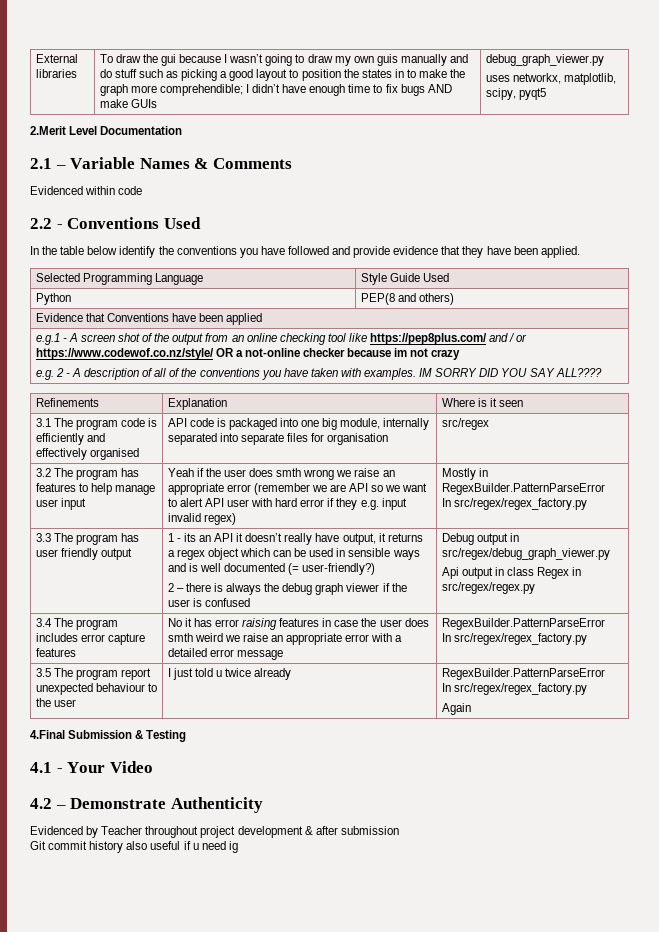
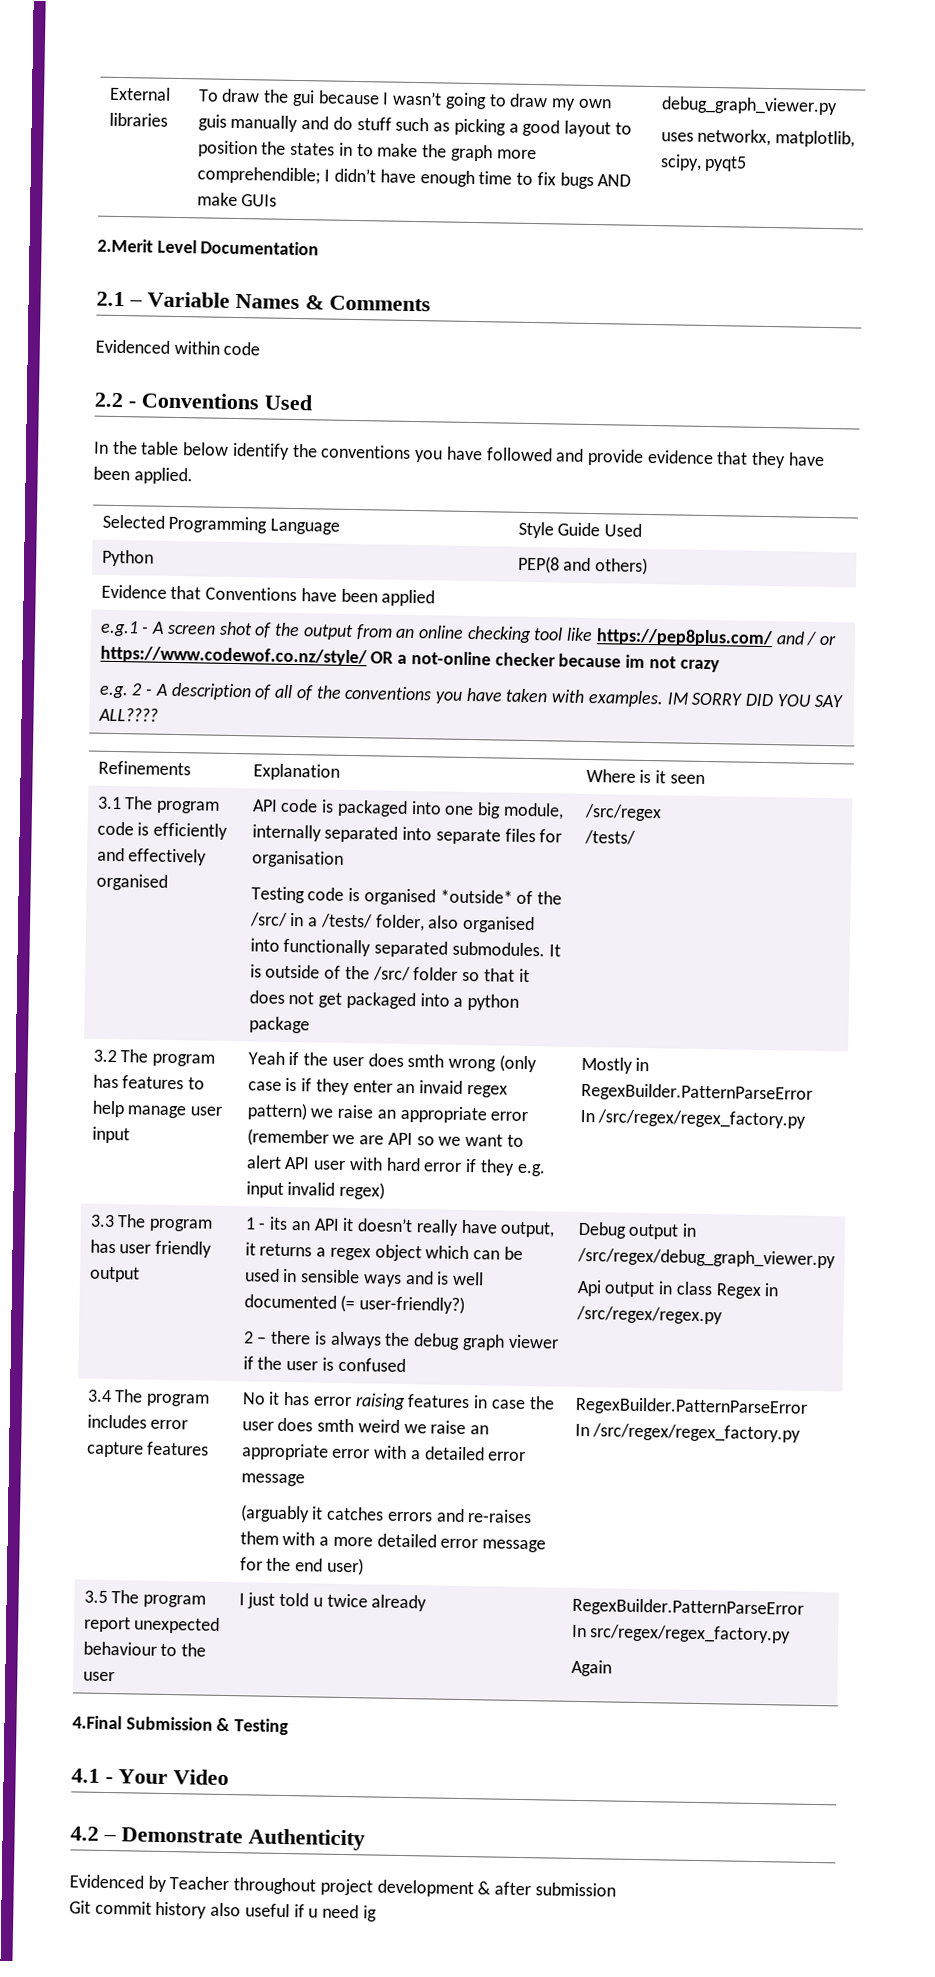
- src/regex
+ Testing code is organised *outside* of the /src/ in a /tests/ folder, also organised into functionally separated submodules. It is outside of the /src/ folder so that it does not get packaged into a python package | /src/regex
+ /tests/
- Yeah if the user does smth wrong we raise an appropriate error (remember we are API so we want to alert API user with hard error if they e.g. input invalid regex)
+ Yeah if the user does smth wrong (only case is if they enter an invaid regex pattern) we raise an appropriate error (remember we are API so we want to alert API user with hard error if they e.g. input invalid regex)
  Mostly in RegexBuilder.PatternParseError
- In src/regex/regex_factory.py
+ In /src/regex/regex_factory.py
- Debug output in src/regex/debug_graph_viewer.py
+ Debug output in /src/regex/debug_graph_viewer.py
- Api output in class Regex in src/regex/regex.py
+ Api output in class Regex in /src/regex/regex.py
- No it has error raising features in case the user does smth weird we raise an appropriate error with a detailed error message | RegexBuilder.PatternParseError
- In src/regex/regex_factory.py
+ No it has error raising features in case the user does smth weird we raise an appropriate error with a detailed error message
+ (arguably it catches errors and re-raises them with a more detailed error message for the end user) | RegexBuilder.PatternParseError
+ In /src/regex/regex_factory.py

